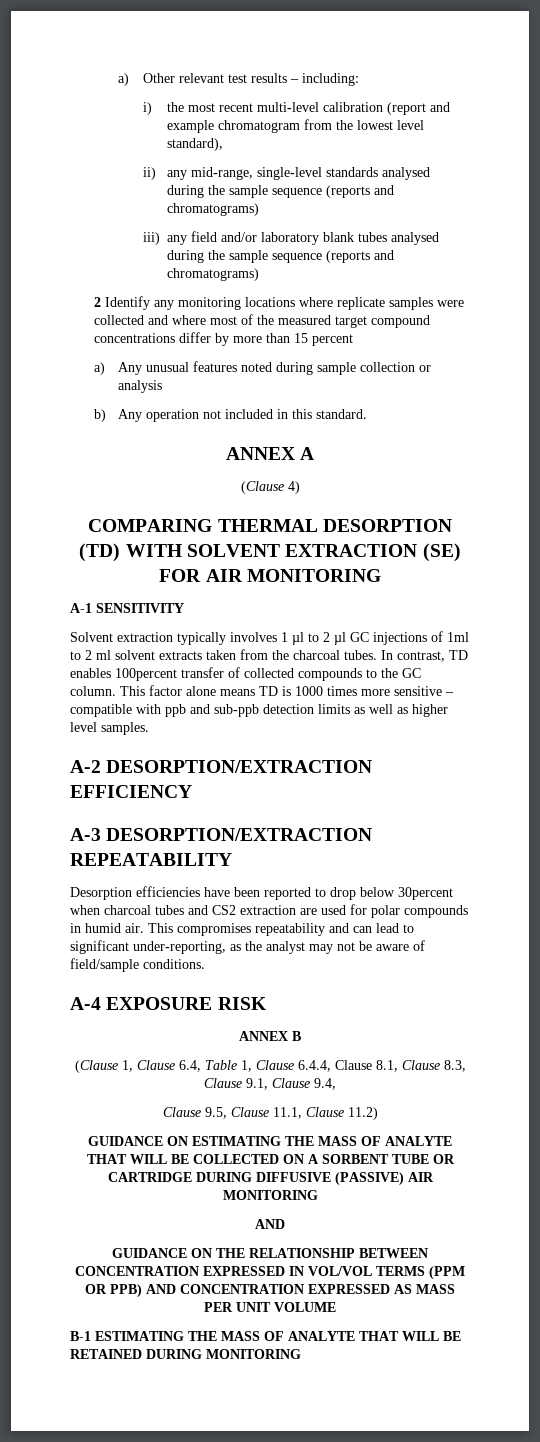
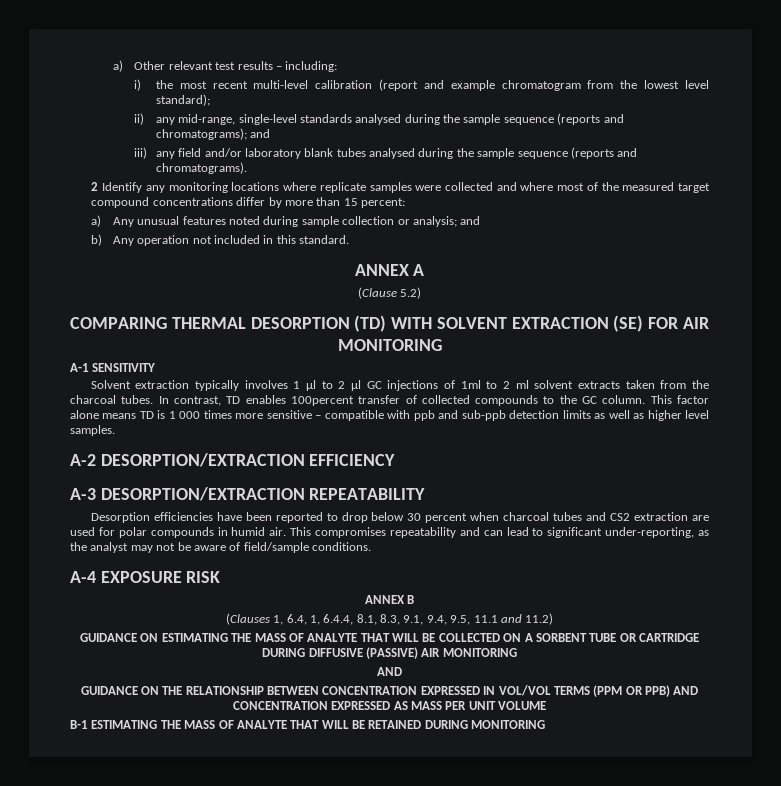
- i) the most recent multi-level calibration (report and example chromatogram from the lowest level standard),
+ i) the most recent multi-level calibration (report and example chromatogram from the lowest level standard);
- ii) any mid-range, single-level standards analysed during the sample sequence (reports and chromatograms)
+ ii) any mid-range, single-level standards analysed during the sample sequence (reports and chromatograms); and
- iii) any field and/or laboratory blank tubes analysed during the sample sequence (reports and chromatograms)
+ iii) any field and/or laboratory blank tubes analysed during the sample sequence (reports and chromatograms).
- 2 Identify any monitoring locations where replicate samples were collected and where most of the measured target compound concentrations differ by more than 15 percent
+ 2 Identify any monitoring locations where replicate samples were collected and where most of the measured target compound concentrations differ by more than 15 percent:
- a) Any unusual features noted during sample collection or analysis
+ a) Any unusual features noted during sample collection or analysis; and
- (Clause 4)
+ (Clause 5.2)
- This factor alone means TD is 1000 times more sensitive – compatible with ppb and sub-ppb detection limits as well as higher level samples.
+ This factor alone means TD is 1 000 times more sensitive – compatible with ppb and sub-ppb detection limits as well as higher level samples.
- Desorption efficiencies have been reported to drop below 30percent when charcoal tubes and CS2 extraction are used for polar compounds in humid air.
+ Desorption efficiencies have been reported to drop below 30 percent when charcoal tubes and CS2 extraction are used for polar compounds in humid air.
- (Clause 1, Clause 6.4, Table 1, Clause 6.4.4, Clause 8.1, Clause 8.3, Clause 9.1, Clause 9.4,
- Clause 9.5, Clause 11.1, Clause 11.2)
+ (Clauses 1, 6.4, 1, 6.4.4, 8.1, 8.3, 9.1, 9.4, 9.5, 11.1 and 11.2)

